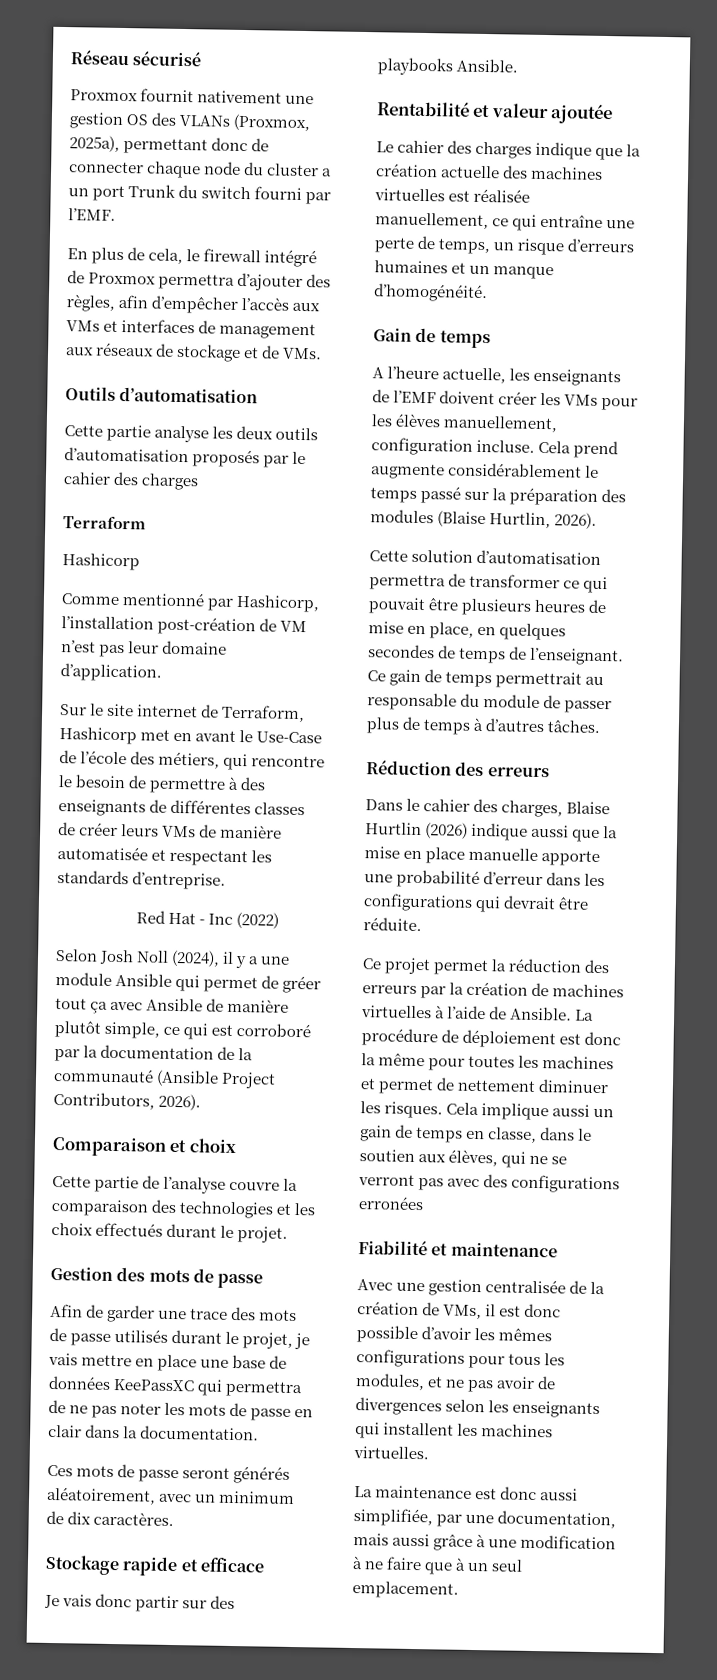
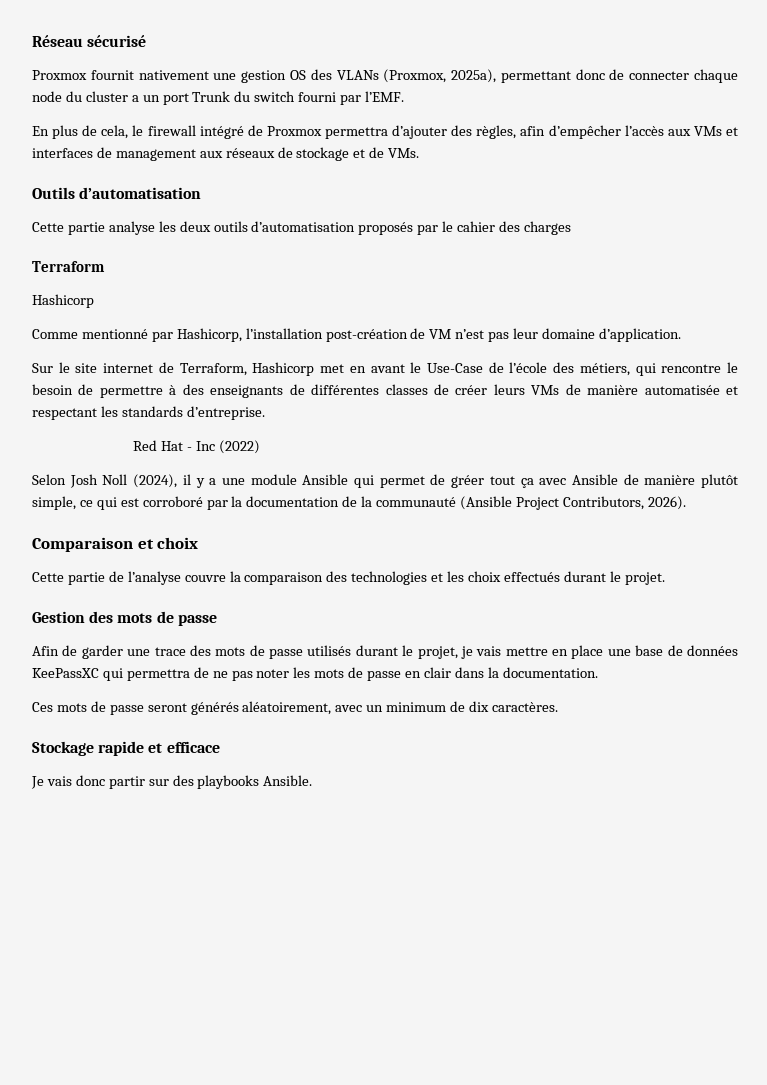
- Rentabilité et valeur ajoutée
- Le cahier des charges indique que la création actuelle des machines virtuelles est réalisée manuellement, ce qui entraîne une perte de temps, un risque d’erreurs humaines et un manque d’homogénéité.
- Gain de temps
- A l’heure actuelle, les enseignants de l’EMF doivent créer les VMs pour les élèves manuellement, configuration incluse. Cela prend augmente considérablement le temps passé sur la préparation des modules (Blaise Hurtlin, 2026).
- Cette solution d’automatisation permettra de transformer ce qui pouvait être plusieurs heures de mise en place, en quelques secondes de temps de l’enseignant. Ce gain de temps permettrait au responsable du module de passer plus de temps à d’autres tâches.
- Réduction des erreurs
- Dans le cahier des charges, Blaise Hurtlin (2026) indique aussi que la mise en place manuelle apporte une probabilité d’erreur dans les configurations qui devrait être réduite.
- Ce projet permet la réduction des erreurs par la création de machines virtuelles à l’aide de Ansible. La procédure de déploiement est donc la même pour toutes les machines et permet de nettement diminuer les risques. Cela implique aussi un gain de temps en classe, dans le soutien aux élèves, qui ne se verront pas avec des configurations erronées
- Fiabilité et maintenance
- Avec une gestion centralisée de la création de VMs, il est donc possible d’avoir les mêmes configurations pour tous les modules, et ne pas avoir de divergences selon les enseignants qui installent les machines virtuelles.
- La maintenance est donc aussi simplifiée, par une documentation, mais aussi grâce à une modification à ne faire que à un seul emplacement.

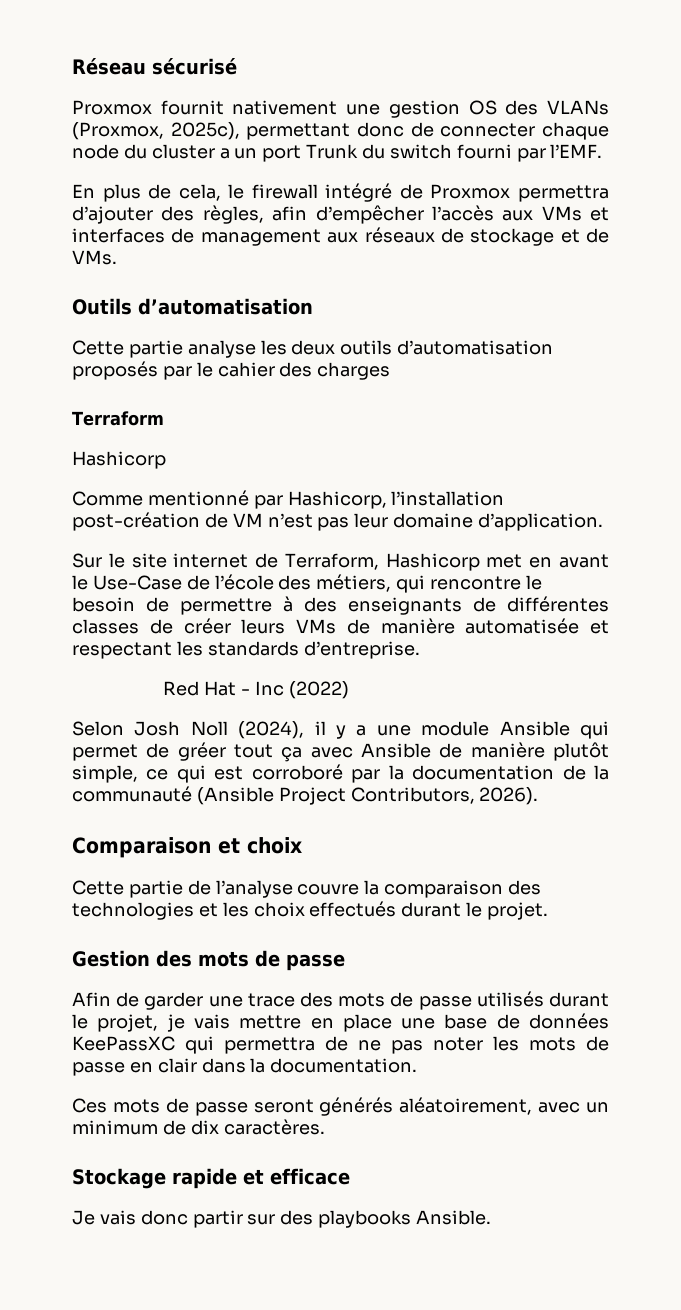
- Proxmox fournit nativement une gestion OS des VLANs (Proxmox, 2025a), permettant donc de connecter chaque node du cluster a un port Trunk du switch fourni par l’EMF.
+ Proxmox fournit nativement une gestion OS des VLANs (Proxmox, 2025c), permettant donc de connecter chaque node du cluster a un port Trunk du switch fourni par l’EMF.

